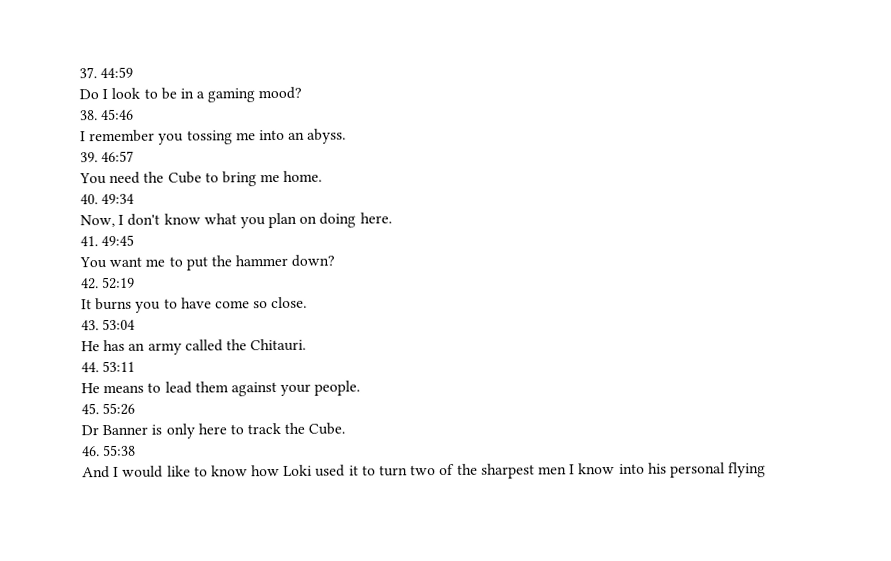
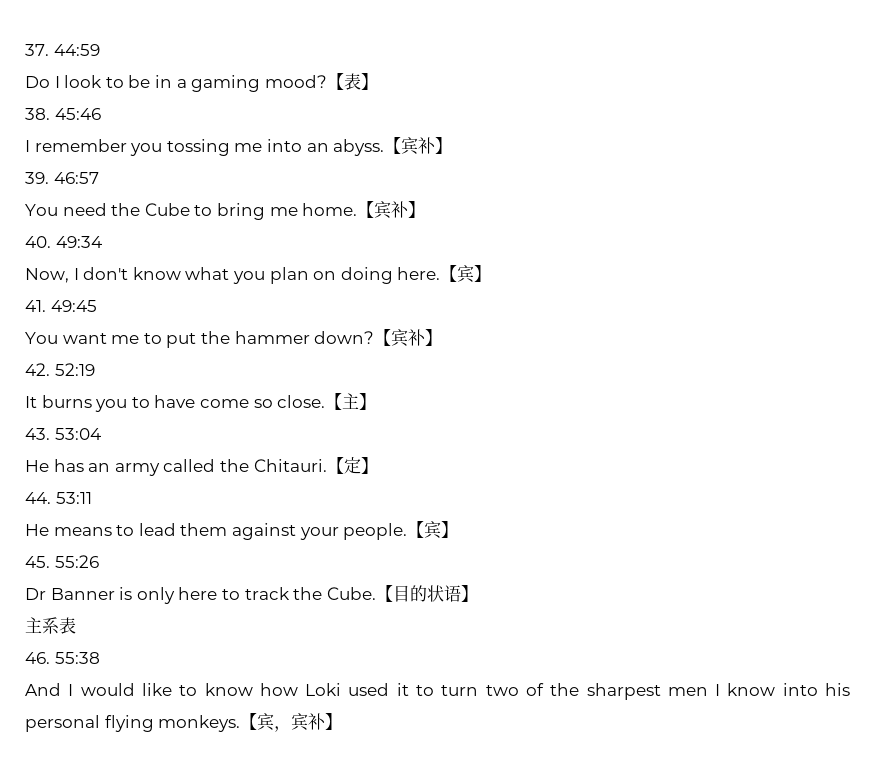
+ 【表】
- I remember you tossing me into an abyss.
+ I remember you tossing me into an abyss.【宾补】
- You need the Cube to bring me home.
+ You need the Cube to bring me home.【宾补】
- Now, I don't know what you plan on doing here.
+ Now, I don't know what you plan on doing here.【宾】
- You want me to put the hammer down?
+ You want me to put the hammer down?【宾补】
+ 【主】
+ 【定】
- He means to lead them against your people.
+ He means to lead them against your people.【宾】
+ 【目的状语】
+ 主系表
- And I would like to know how Loki used it to turn two of the sharpest men I know into his personal flying
+ And I would like to know how Loki used it to turn two of the sharpest men I know into his personal flying monkeys.【宾，宾补】

